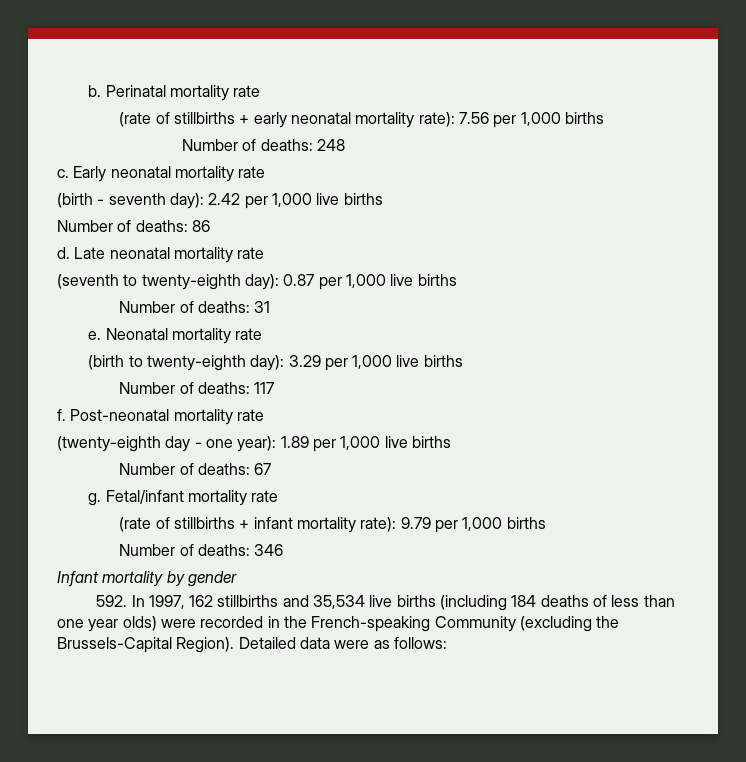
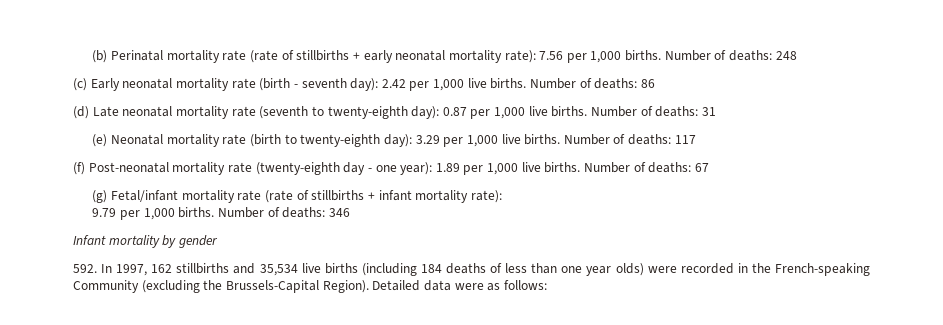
- b. Perinatal mortality rate
- (rate of stillbirths + early neonatal mortality rate): 7.56 per 1,000 births
- Number of deaths: 248
+ (b) Perinatal mortality rate (rate of stillbirths + early neonatal mortality rate): 7.56 per 1,000 births. Number of deaths: 248
- c. Early neonatal mortality rate
- (birth - seventh day): 2.42 per 1,000 live births
- Number of deaths: 86
+ (c) Early neonatal mortality rate (birth - seventh day): 2.42 per 1,000 live births. Number of deaths: 86
- d. Late neonatal mortality rate
- (seventh to twenty-eighth day): 0.87 per 1,000 live births
- Number of deaths: 31
+ (d) Late neonatal mortality rate (seventh to twenty-eighth day): 0.87 per 1,000 live births. Number of deaths: 31
- e. Neonatal mortality rate
- (birth to twenty-eighth day): 3.29 per 1,000 live births
- Number of deaths: 117
+ (e) Neonatal mortality rate (birth to twenty-eighth day): 3.29 per 1,000 live births. Number of deaths: 117
- f. Post-neonatal mortality rate
- (twenty-eighth day - one year): 1.89 per 1,000 live births
- Number of deaths: 67
+ (f) Post-neonatal mortality rate (twenty-eighth day - one year): 1.89 per 1,000 live births. Number of deaths: 67
- g. Fetal/infant mortality rate
- (rate of stillbirths + infant mortality rate): 9.79 per 1,000 births
- Number of deaths: 346
+ (g) Fetal/infant mortality rate (rate of stillbirths + infant mortality rate):
+ 9.79 per 1,000 births. Number of deaths: 346

